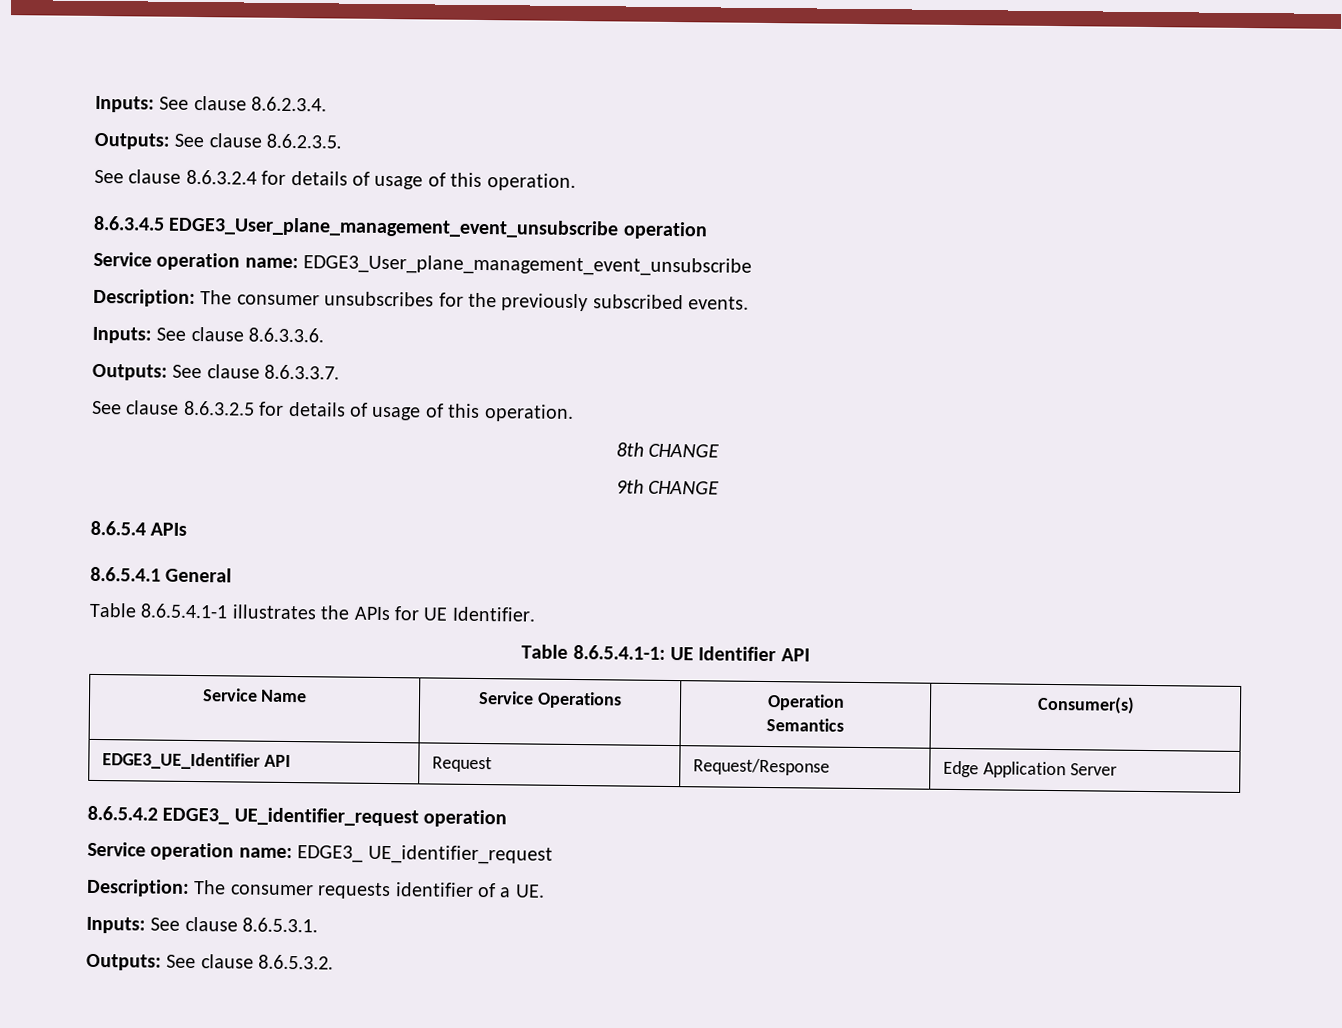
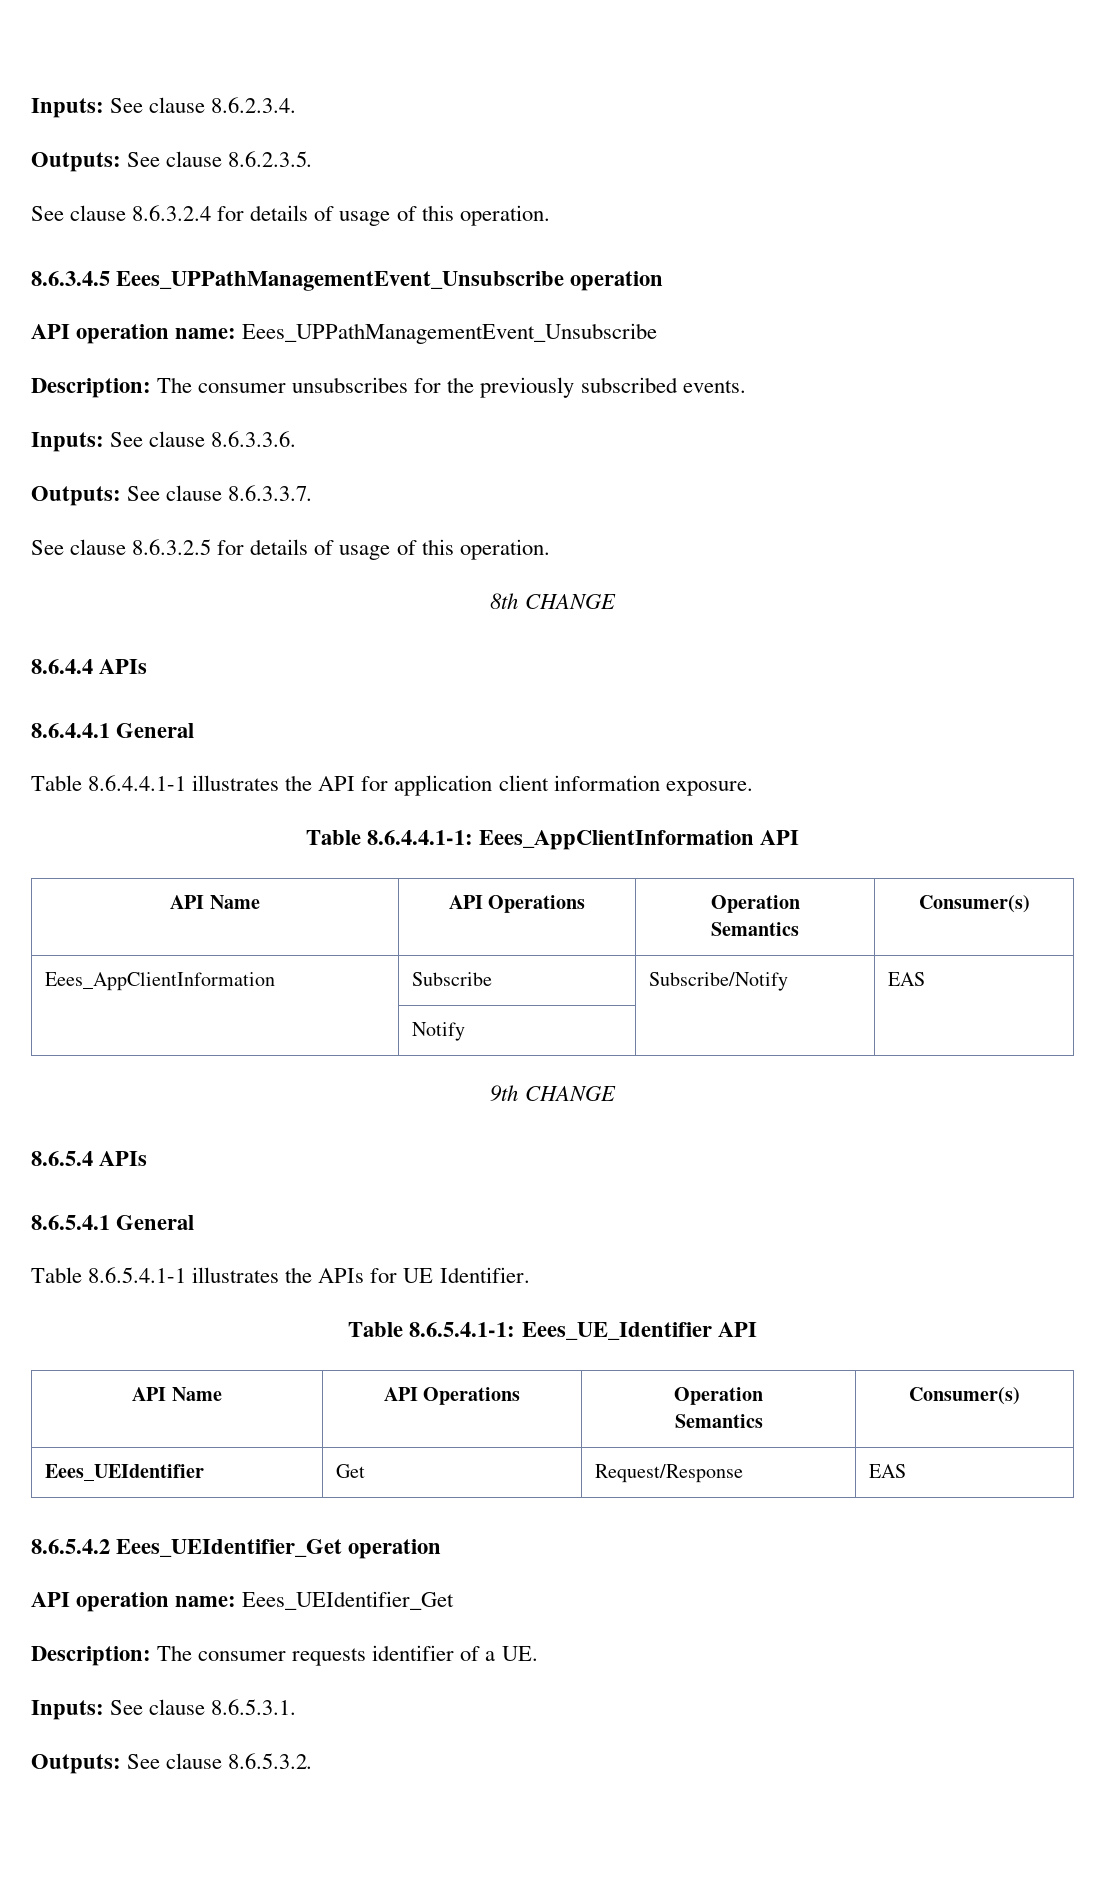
- 8.6.3.4.5 EDGE3_User_plane_management_event_unsubscribe operation
- Service operation name: EDGE3_User_plane_management_event_unsubscribe
+ 8.6.3.4.5 Eees_UPPathManagementEvent_Unsubscribe operation
+ API operation name: Eees_UPPathManagementEvent_Unsubscribe
+ 8.6.4.4 APIs
+ 8.6.4.4.1 General
+ Table 8.6.4.4.1-1 illustrates the API for application client information exposure.
+ Table 8.6.4.4.1-1: Eees_AppClientInformation API
+ API Name | API Operations | Operation
+ Semantics | Consumer(s)
+ Eees_AppClientInformation | Subscribe | Subscribe/Notify | EAS
+ | Notify | |
- Table 8.6.5.4.1-1: UE Identifier API
- Service Name | Service Operations | Operation
+ Table 8.6.5.4.1-1: Eees_UE_Identifier API
+ API Name | API Operations | Operation
  Semantics | Consumer(s)
- EDGE3_UE_Identifier API | Request | Request/Response | Edge Application Server
+ Eees_UEIdentifier | Get | Request/Response | EAS
- 8.6.5.4.2 EDGE3_ UE_identifier_request operation
- Service operation name: EDGE3_ UE_identifier_request
+ 8.6.5.4.2 Eees_UEIdentifier_Get operation
+ API operation name: Eees_UEIdentifier_Get

